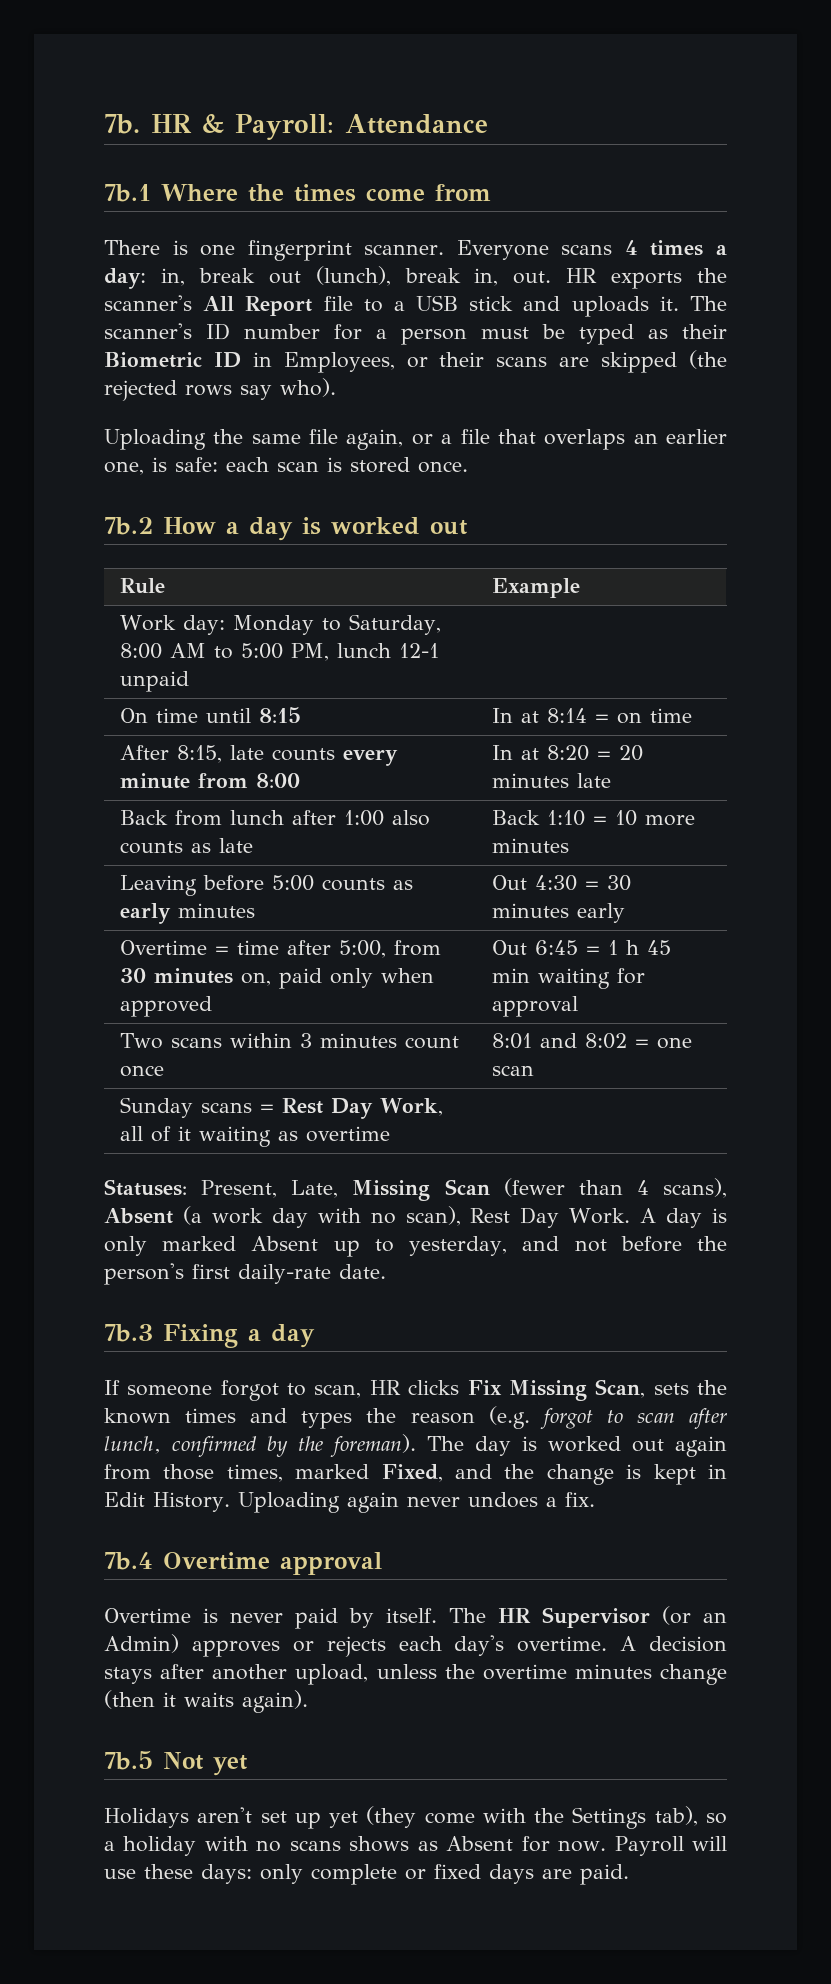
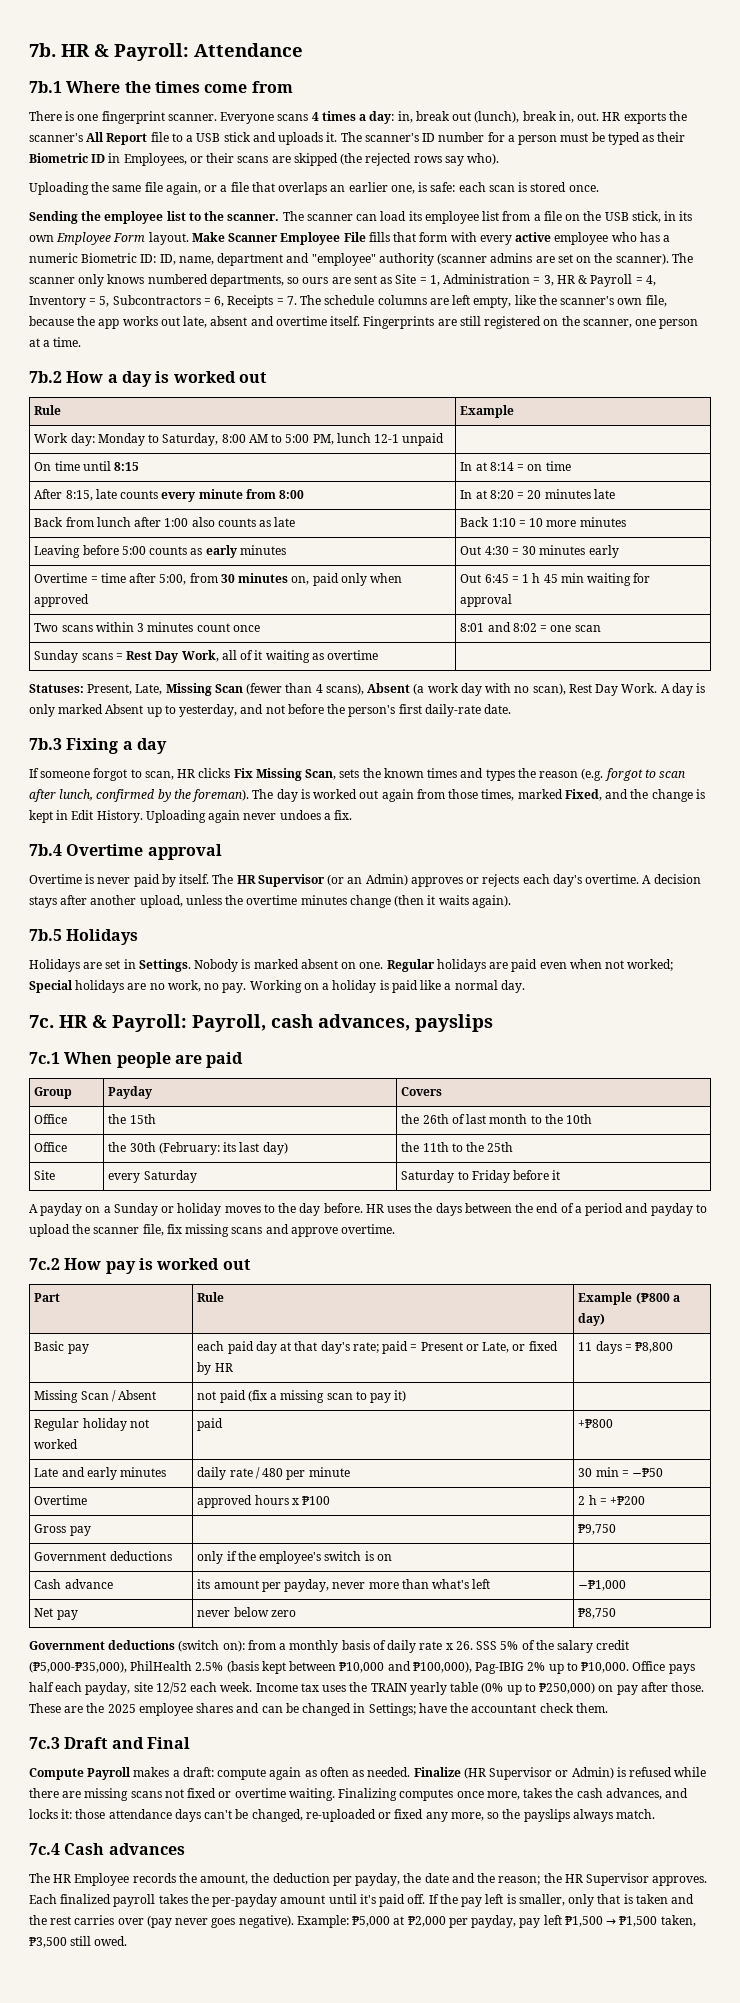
+ Sending the employee list to the scanner. The scanner can load its employee list from a file on the USB stick, in its own Employee Form layout. Make Scanner Employee File fills that form with every active employee who has a numeric Biometric ID: ID, name, department and "employee" authority (scanner admins are set on the scanner). The scanner only knows numbered departments, so ours are sent as Site = 1, Administration = 3, HR & Payroll = 4, Inventory = 5, Subcontractors = 6, Receipts = 7. The schedule columns are left empty, like the scanner's own file, because the app works out late, absent and overtime itself. Fingerprints are still registered on the scanner, one person at a time.
- 7b.5 Not yet
- Holidays aren't set up yet (they come with the Settings tab), so a holiday with no scans shows as Absent for now. Payroll will use these days: only complete or fixed days are paid.
+ 7b.5 Holidays
+ Holidays are set in Settings. Nobody is marked absent on one. Regular holidays are paid even when not worked; Special holidays are no work, no pay. Working on a holiday is paid like a normal day.
+ 7c. HR & Payroll: Payroll, cash advances, payslips
+ 7c.1 When people are paid
+ Group | Payday | Covers
+ Office | the 15th | the 26th of last month to the 10th
+ Office | the 30th (February: its last day) | the 11th to the 25th
+ Site | every Saturday | Saturday to Friday before it
+ A payday on a Sunday or holiday moves to the day before. HR uses the days between the end of a period and payday to upload the scanner file, fix missing scans and approve overtime.
+ 7c.2 How pay is worked out
+ Part | Rule | Example (₱800 a day)
+ Basic pay | each paid day at that day's rate; paid = Present or Late, or fixed by HR | 11 days = ₱8,800
+ Missing Scan / Absent | not paid (fix a missing scan to pay it) |
+ Regular holiday not worked | paid | +₱800
+ Late and early minutes | daily rate / 480 per minute | 30 min = −₱50
+ Overtime | approved hours x ₱100 | 2 h = +₱200
+ Gross pay | | ₱9,750
+ Government deductions | only if the employee's switch is on |
+ Cash advance | its amount per payday, never more than what's left | −₱1,000
+ Net pay | never below zero | ₱8,750
+ Government deductions (switch on): from a monthly basis of daily rate x 26. SSS 5% of the salary credit (₱5,000-₱35,000), PhilHealth 2.5% (basis kept between ₱10,000 and ₱100,000), Pag-IBIG 2% up to ₱10,000. Office pays half each payday, site 12/52 each week. Income tax uses the TRAIN yearly table (0% up to ₱250,000) on pay after those. These are the 2025 employee shares and can be changed in Settings; have the accountant check them.
+ 7c.3 Draft and Final
+ Compute Payroll makes a draft: compute again as often as needed. Finalize (HR Supervisor or Admin) is refused while there are missing scans not fixed or overtime waiting. Finalizing computes once more, takes the cash advances, and locks it: those attendance days can't be changed, re-uploaded or fixed any more, so the payslips always match.
+ 7c.4 Cash advances
+ The HR Employee records the amount, the deduction per payday, the date and the reason; the HR Supervisor approves. Each finalized payroll takes the per-payday amount until it's paid off. If the pay left is smaller, only that is taken and the rest carries over (pay never goes negative). Example: ₱5,000 at ₱2,000 per payday, pay left ₱1,500 → ₱1,500 taken, ₱3,500 still owed.

